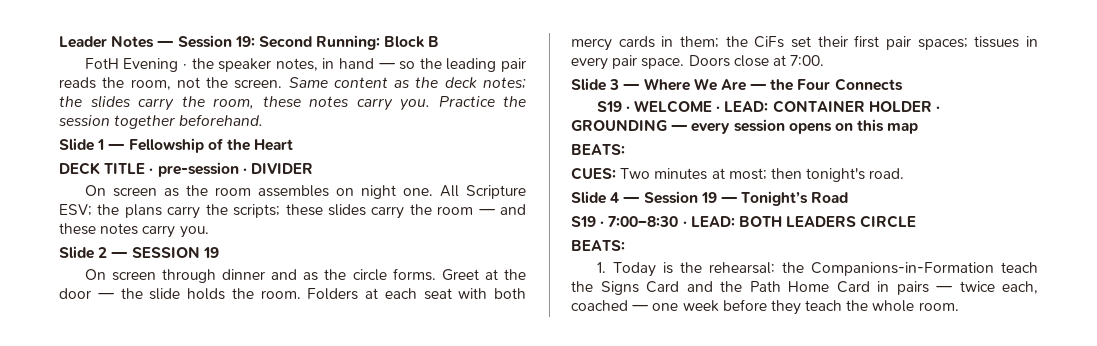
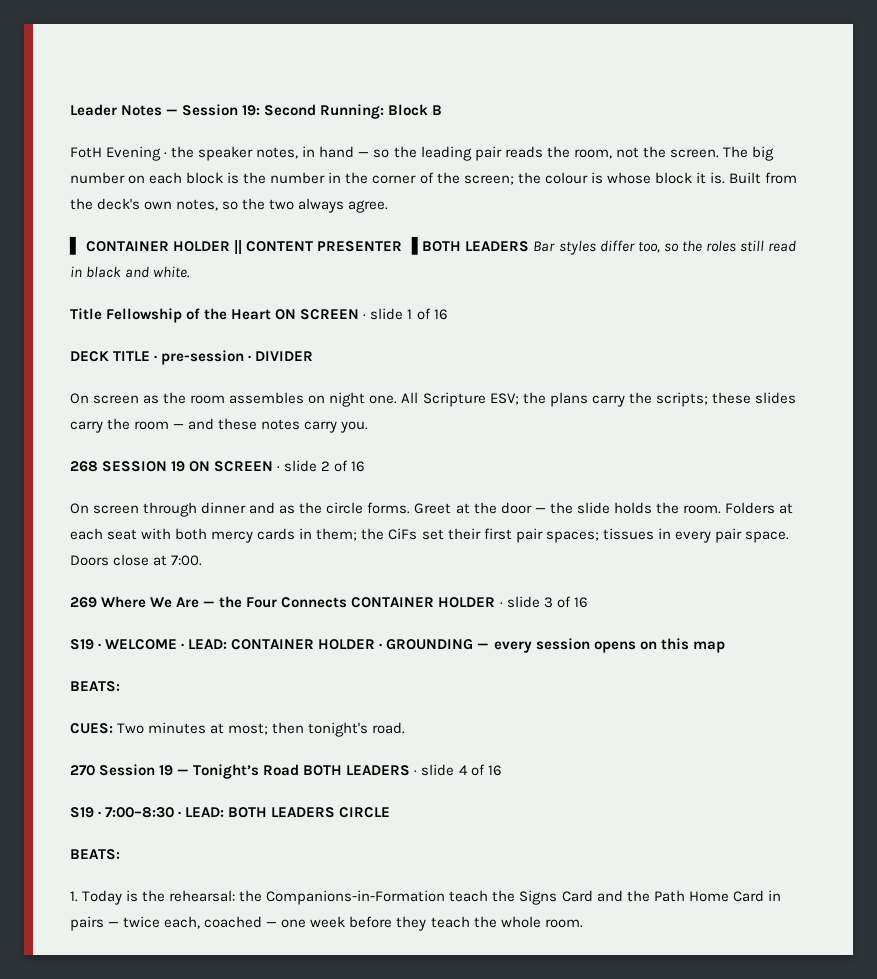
- Same content as the deck notes; the slides carry the room, these notes carry you. Practice the session together beforehand.
- Slide 1 — Fellowship of the Heart
+ The big number on each block is the number in the corner of the screen; the colour is whose block it is. Built from the deck's own notes, so the two always agree.
+ ▌ CONTAINER HOLDER ‖ CONTENT PRESENTER ▐ BOTH LEADERS Bar styles differ too, so the roles still read in black and white.
+ Title Fellowship of the Heart ON SCREEN · slide 1 of 16
- Slide 2 — SESSION 19
+ 268 SESSION 19 ON SCREEN · slide 2 of 16
- Slide 3 — Where We Are — the Four Connects
+ 269 Where We Are — the Four Connects CONTAINER HOLDER · slide 3 of 16
- Slide 4 — Session 19 — Tonight’s Road
+ 270 Session 19 — Tonight’s Road BOTH LEADERS · slide 4 of 16

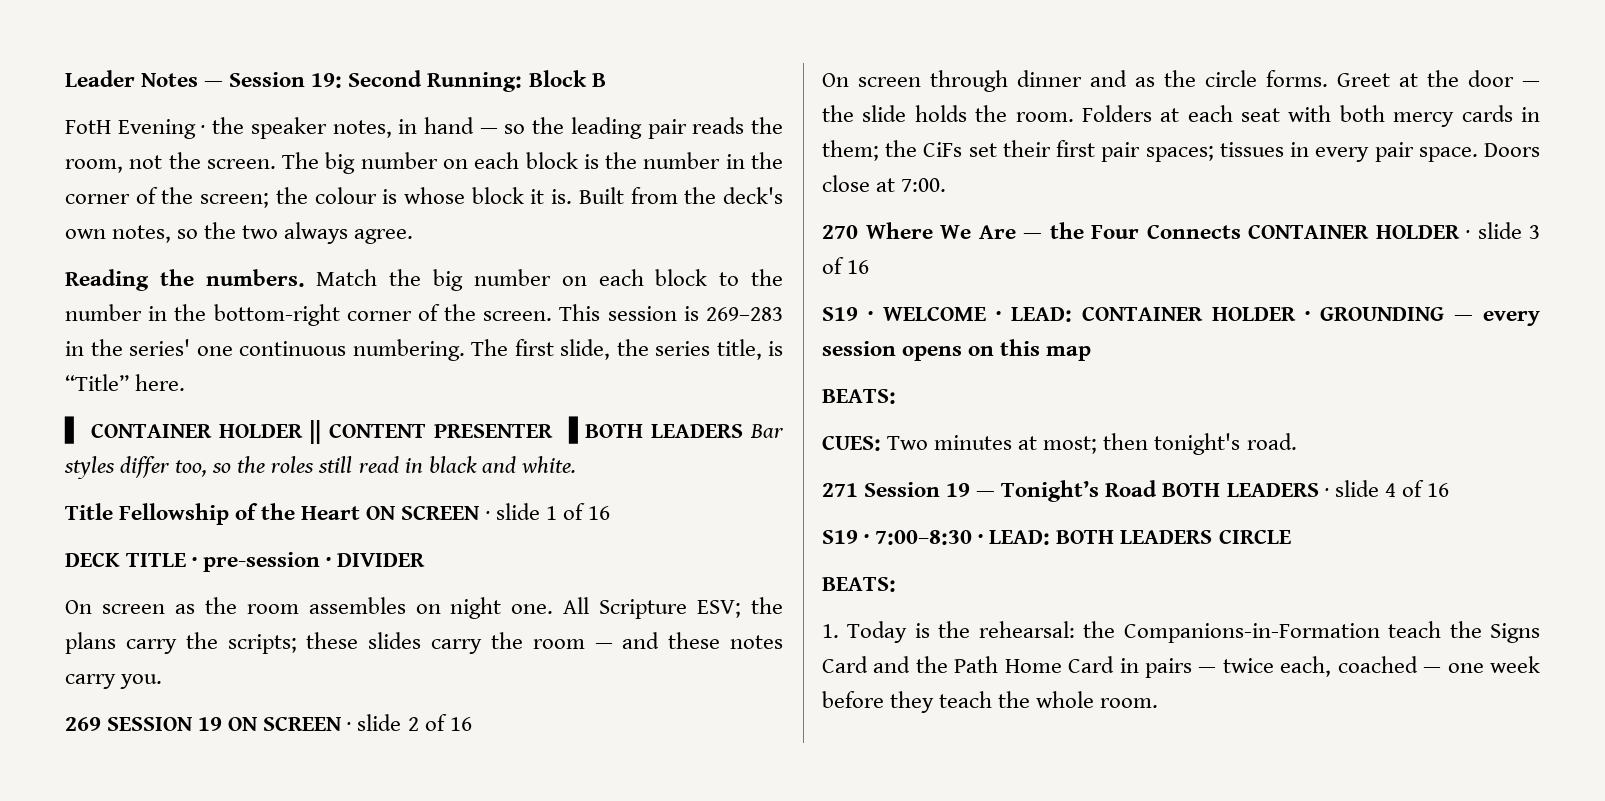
+ Reading the numbers. Match the big number on each block to the number in the bottom-right corner of the screen. This session is 269–283 in the series' one continuous numbering. The first slide, the series title, is “Title” here.
- 268 SESSION 19 ON SCREEN · slide 2 of 16
+ 269 SESSION 19 ON SCREEN · slide 2 of 16
- 269 Where We Are — the Four Connects CONTAINER HOLDER · slide 3 of 16
+ 270 Where We Are — the Four Connects CONTAINER HOLDER · slide 3 of 16
- 270 Session 19 — Tonight’s Road BOTH LEADERS · slide 4 of 16
+ 271 Session 19 — Tonight’s Road BOTH LEADERS · slide 4 of 16

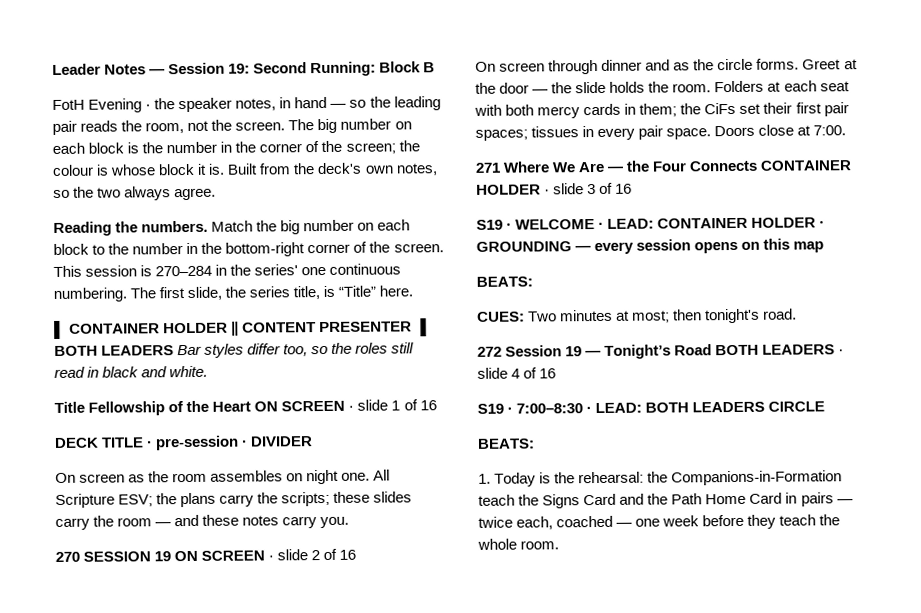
- This session is 269–283 in the series' one continuous numbering.
+ This session is 270–284 in the series' one continuous numbering.
- 269 SESSION 19 ON SCREEN · slide 2 of 16
+ 270 SESSION 19 ON SCREEN · slide 2 of 16
- 270 Where We Are — the Four Connects CONTAINER HOLDER · slide 3 of 16
+ 271 Where We Are — the Four Connects CONTAINER HOLDER · slide 3 of 16
- 271 Session 19 — Tonight’s Road BOTH LEADERS · slide 4 of 16
+ 272 Session 19 — Tonight’s Road BOTH LEADERS · slide 4 of 16

